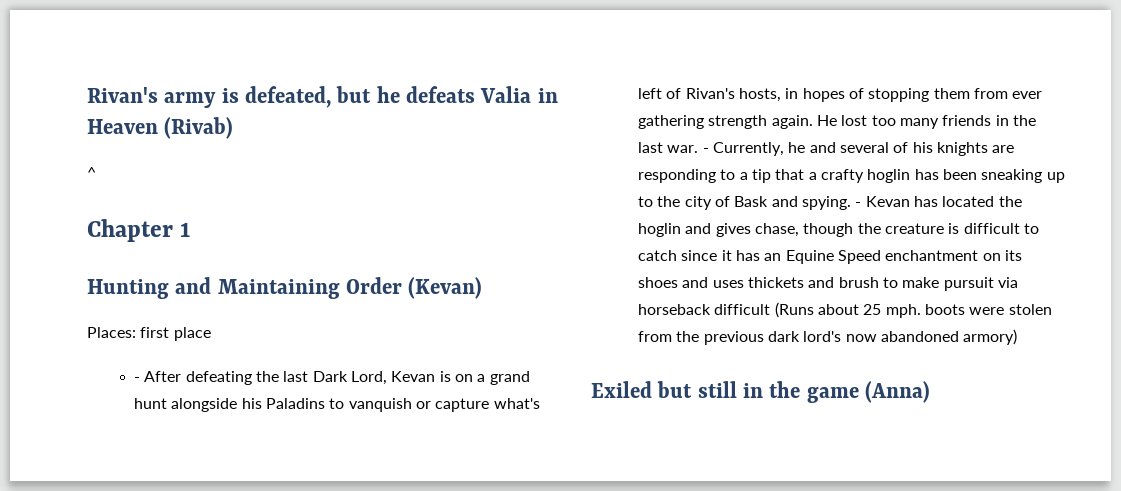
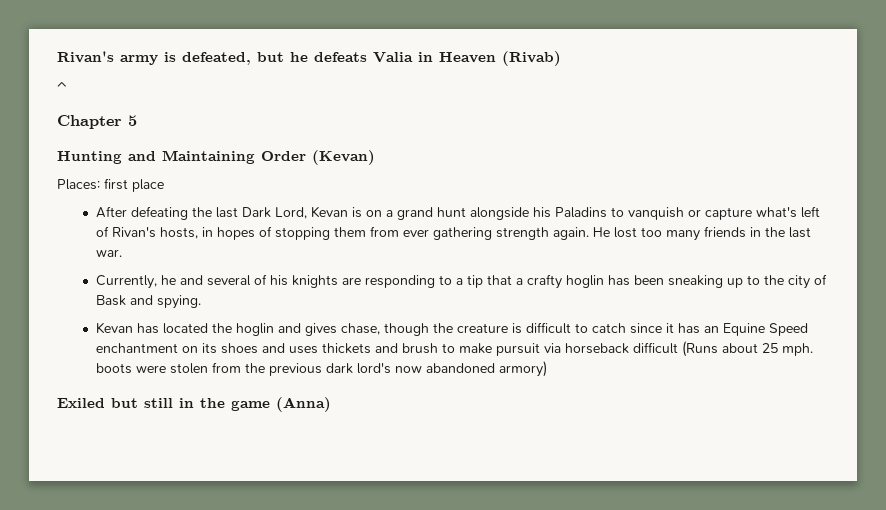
- Chapter 1
+ Chapter 5
- - After defeating the last Dark Lord, Kevan is on a grand hunt alongside his Paladins to vanquish or capture what's left of Rivan's hosts, in hopes of stopping them from ever gathering strength again.
+ After defeating the last Dark Lord, Kevan is on a grand hunt alongside his Paladins to vanquish or capture what's left of Rivan's hosts, in hopes of stopping them from ever gathering strength again.
- He lost too many friends in the last war. - Currently, he and several of his knights are responding to a tip that a crafty hoglin has been sneaking up to the city of Bask and spying. - Kevan has located the hoglin and gives chase, though the creature is difficult to catch since it has an Equine Speed enchantment on its shoes and uses thickets and brush to make pursuit via horseback difficult (Runs about 25 mph. boots were stolen from the previous dark lord's now abandoned armory)
+ He lost too many friends in the last war.
+ Currently, he and several of his knights are responding to a tip that a crafty hoglin has been sneaking up to the city of Bask and spying.
+ Kevan has located the hoglin and gives chase, though the creature is difficult to catch since it has an Equine Speed enchantment on its shoes and uses thickets and brush to make pursuit via horseback difficult (Runs about 25 mph. boots were stolen from the previous dark lord's now abandoned armory)

